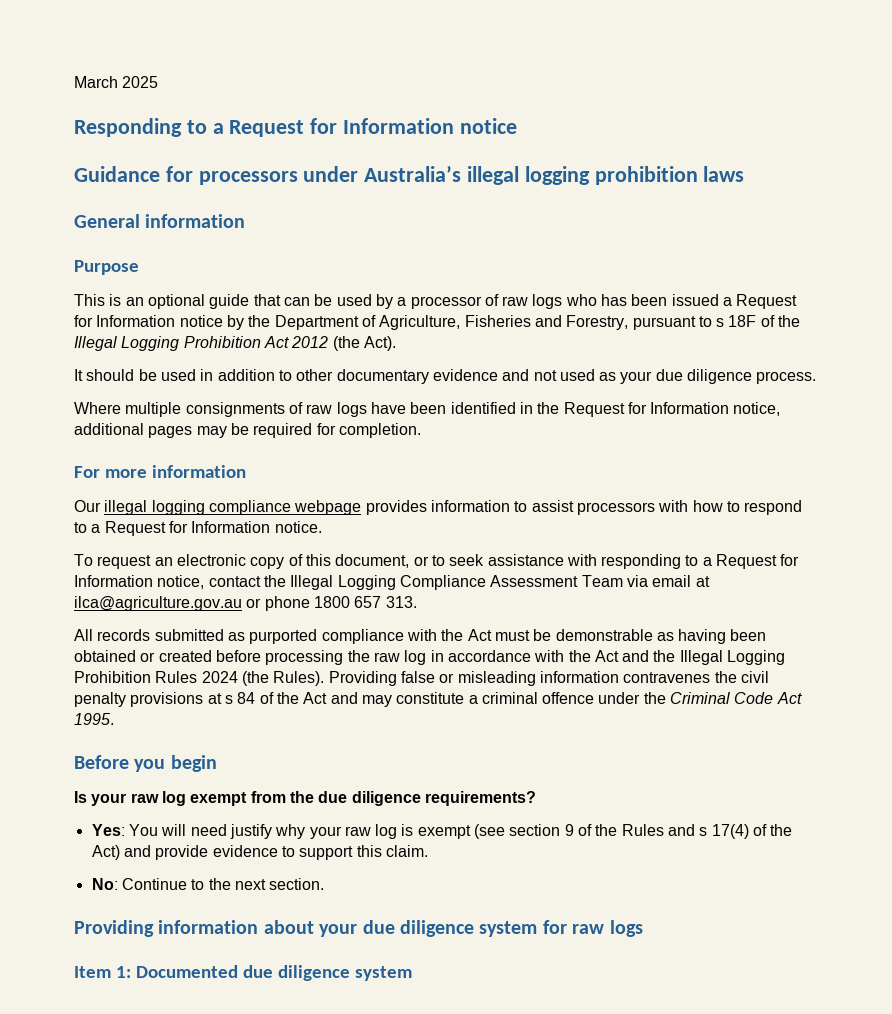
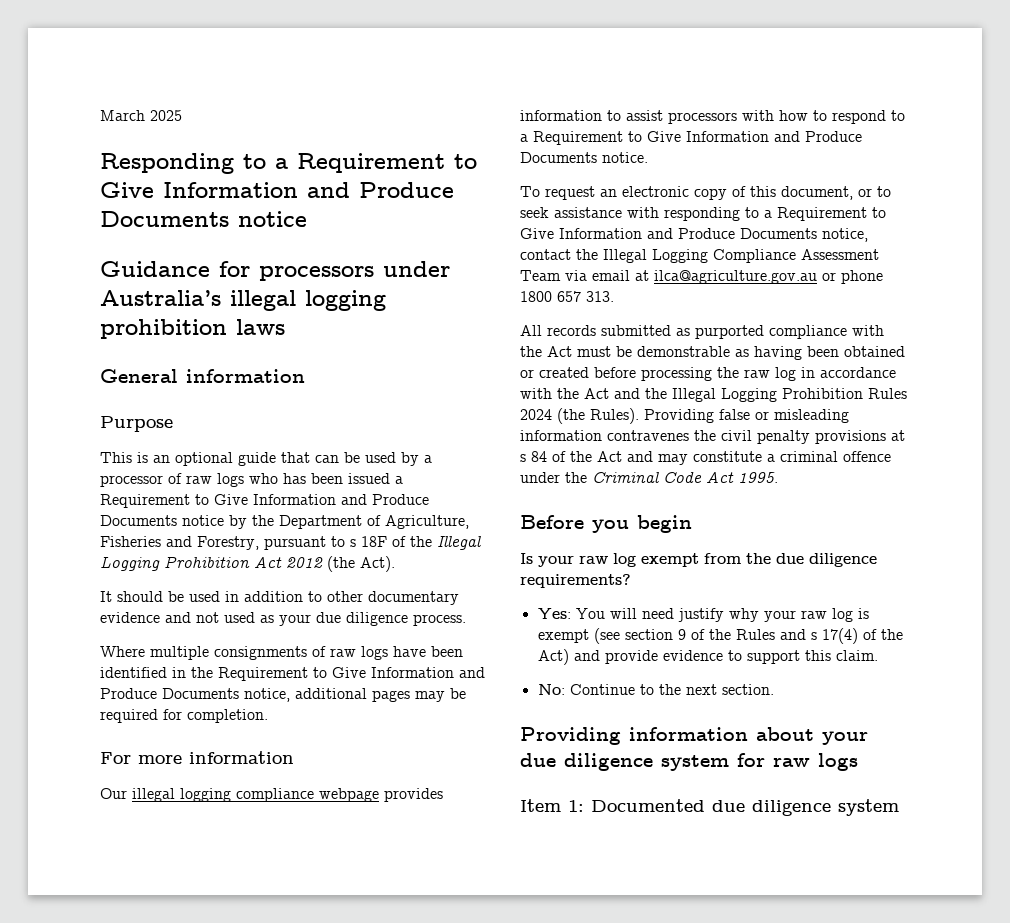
- Responding to a Request for Information notice
+ Responding to a Requirement to Give Information and Produce Documents notice
- This is an optional guide that can be used by a processor of raw logs who has been issued a Request for Information notice by the Department of Agriculture, Fisheries and Forestry, pursuant to s 18F of the Illegal Logging Prohibition Act 2012 (the Act).
+ This is an optional guide that can be used by a processor of raw logs who has been issued a Requirement to Give Information and Produce Documents notice by the Department of Agriculture, Fisheries and Forestry, pursuant to s 18F of the Illegal Logging Prohibition Act 2012 (the Act).
- Where multiple consignments of raw logs have been identified in the Request for Information notice, additional pages may be required for completion.
+ Where multiple consignments of raw logs have been identified in the Requirement to Give Information and Produce Documents notice, additional pages may be required for completion.
- Our illegal logging compliance webpage provides information to assist processors with how to respond to a Request for Information notice.
+ Our illegal logging compliance webpage provides information to assist processors with how to respond to a Requirement to Give Information and Produce Documents notice.
- To request an electronic copy of this document, or to seek assistance with responding to a Request for Information notice, contact the Illegal Logging Compliance Assessment Team via email at ilca@agriculture.gov.au or phone 1800 657 313.
+ To request an electronic copy of this document, or to seek assistance with responding to a Requirement to Give Information and Produce Documents notice, contact the Illegal Logging Compliance Assessment Team via email at ilca@agriculture.gov.au or phone 1800 657 313.

